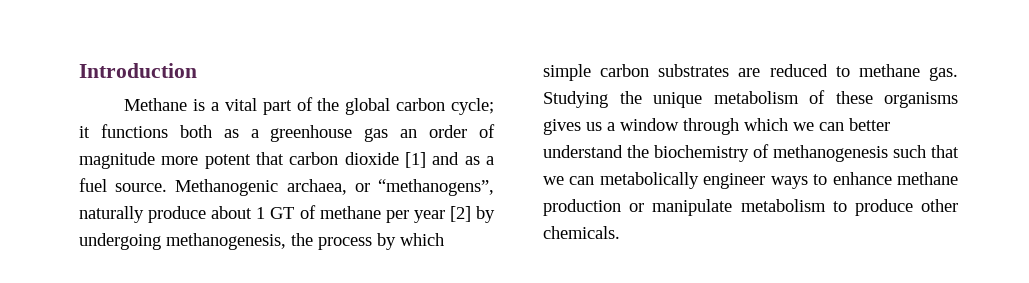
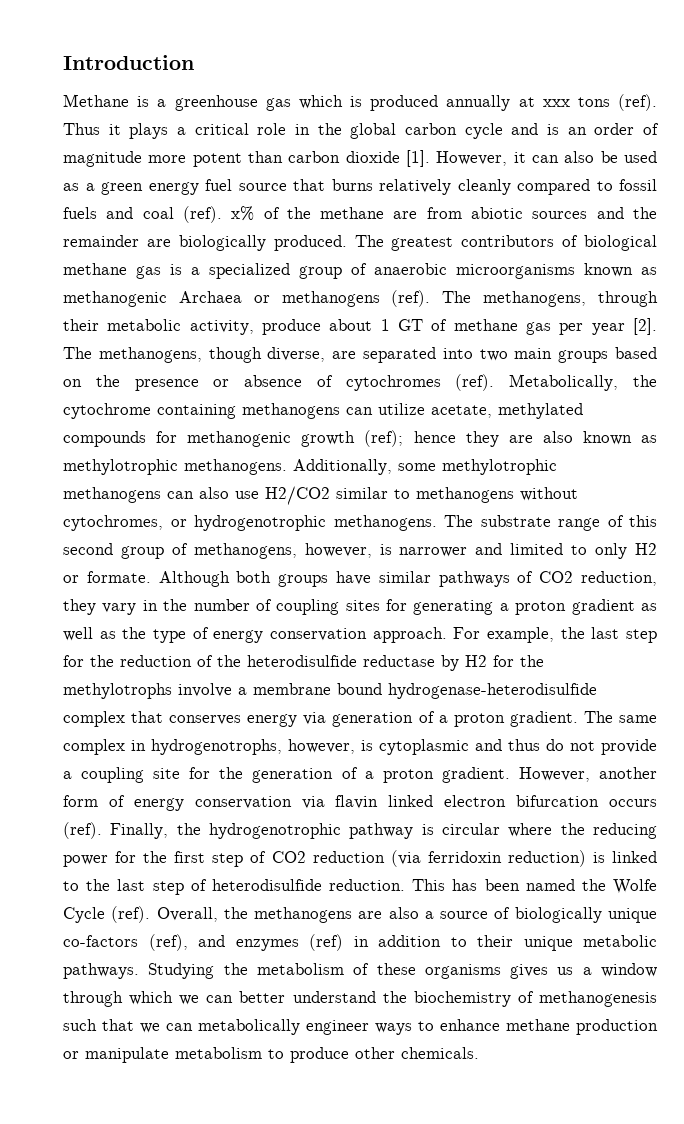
- Methane is a vital part of the global carbon cycle; it functions both as a greenhouse gas an order of magnitude more potent that carbon dioxide [1] and as a fuel source. Methanogenic archaea, or “methanogens”, naturally produce about 1 GT of methane per year [2] by undergoing methanogenesis, the process by which simple carbon substrates are reduced to methane gas.
+ Methane is a greenhouse gas which is produced annually at xxx tons (ref). Thus it plays a critical role in the global carbon cycle and is an order of magnitude more potent than carbon dioxide [1]. However, it can also be used as a green energy fuel source that burns relatively cleanly compared to fossil fuels and coal (ref). x% of the methane are from abiotic sources and the remainder are biologically produced. The greatest contributors of biological methane gas is a specialized group of anaerobic microorganisms known as methanogenic Archaea or methanogens (ref). The methanogens, through their metabolic activity, produce about 1 GT of methane gas per year [2]. The methanogens, though diverse, are separated into two main groups based on the presence or absence of cytochromes (ref). Metabolically, the cytochrome containing methanogens can utilize acetate, methylated compounds for methanogenic growth (ref); hence they are also known as methylotrophic methanogens. Additionally, some methylotrophic methanogens can also use H2/CO2 similar to methanogens without cytochromes, or hydrogenotrophic methanogens. The substrate range of this second group of methanogens, however, is narrower and limited to only H2 or formate. Although both groups have similar pathways of CO2 reduction, they vary in the number of coupling sites for generating a proton gradient as well as the type of energy conservation approach. For example, the last step for the reduction of the heterodisulfide reductase by H2 for the methylotrophs involve a membrane bound hydrogenase-heterodisulfide complex that conserves energy via generation of a proton gradient. The same complex in hydrogenotrophs, however, is cytoplasmic and thus do not provide a coupling site for the generation of a proton gradient. However, another form of energy conservation via flavin linked electron bifurcation occurs (ref). Finally, the hydrogenotrophic pathway is circular where the reducing power for the first step of CO2 reduction (via ferridoxin reduction) is linked to the last step of heterodisulfide reduction. This has been named the Wolfe Cycle (ref). Overall, the methanogens are also a source of biologically unique co-factors (ref), and enzymes (ref) in addition to their unique metabolic pathways.
- Studying the unique metabolism of these organisms gives us a window through which we can better understand the biochemistry of methanogenesis such that we can metabolically engineer ways to enhance methane production or manipulate metabolism to produce other chemicals.
+ Studying the metabolism of these organisms gives us a window through which we can better understand the biochemistry of methanogenesis such that we can metabolically engineer ways to enhance methane production or manipulate metabolism to produce other chemicals.

